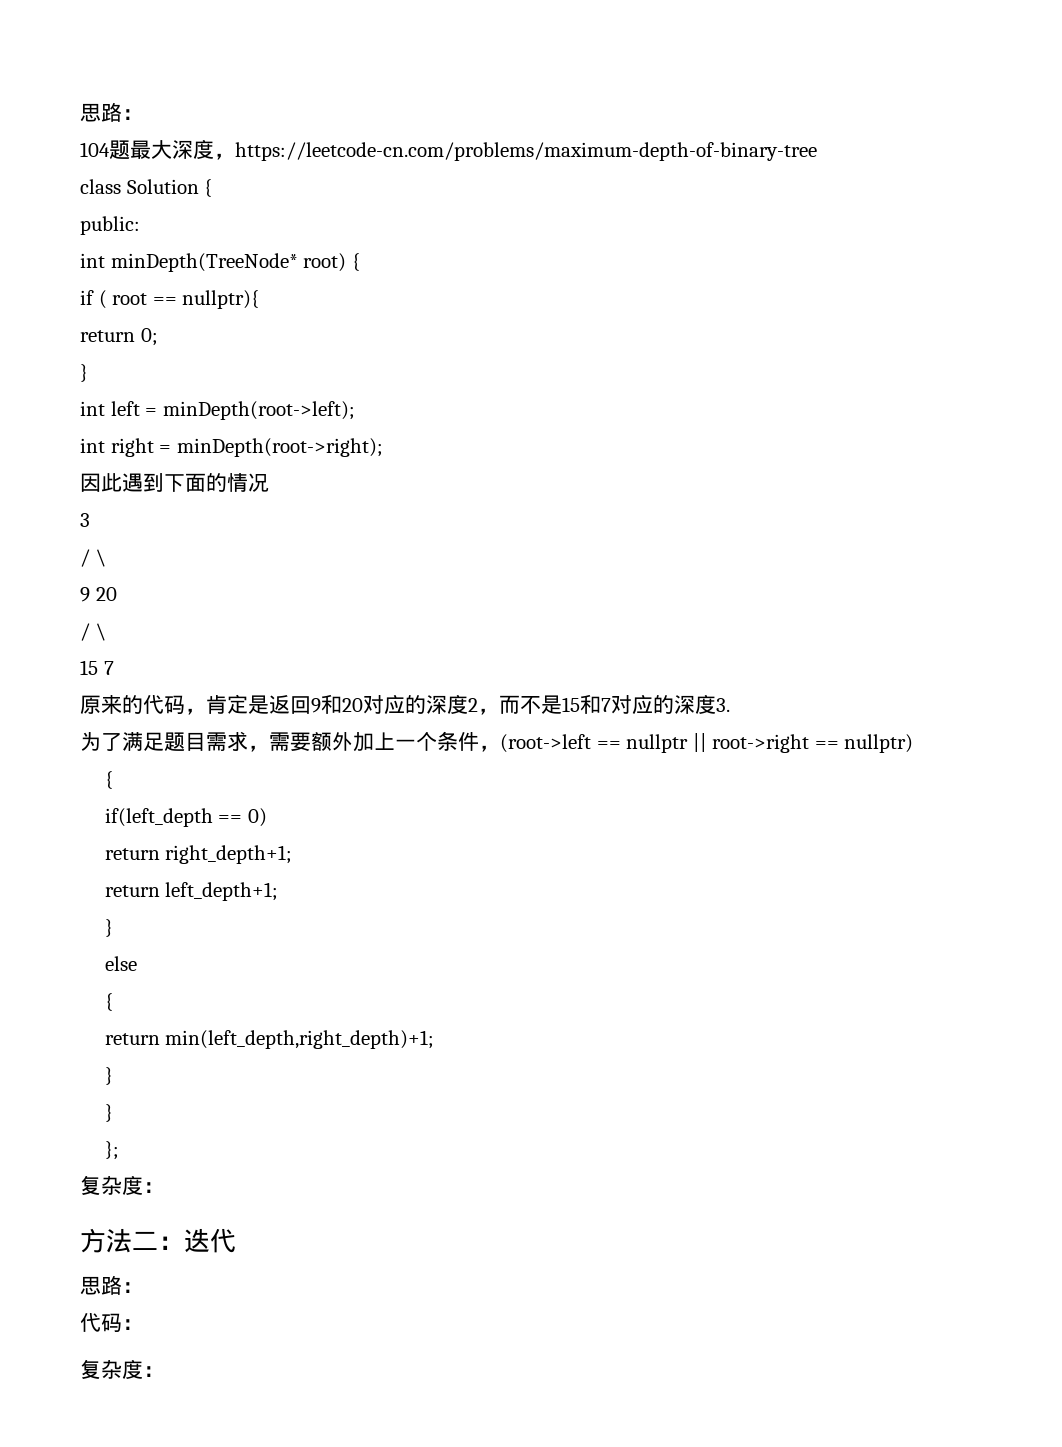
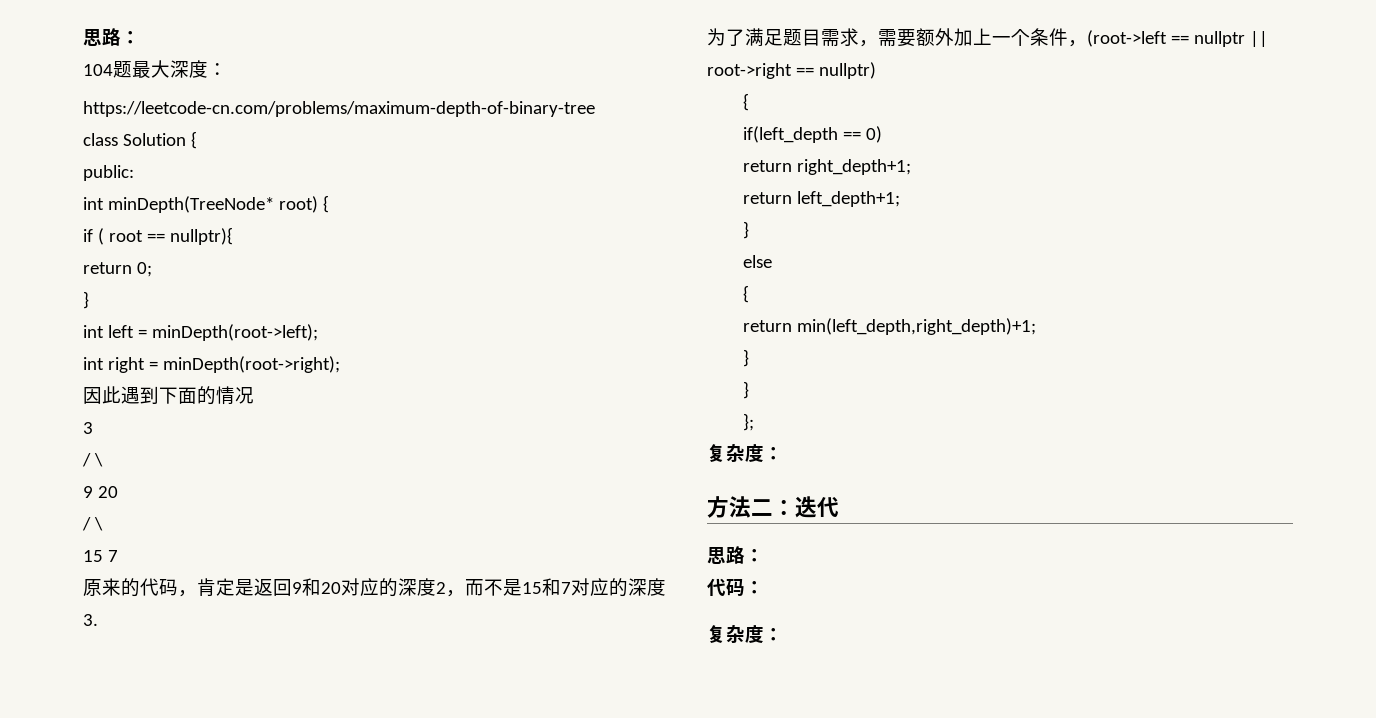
- 104题最大深度，https://leetcode-cn.com/problems/maximum-depth-of-binary-tree
+ 104题最大深度：
+ https://leetcode-cn.com/problems/maximum-depth-of-binary-tree

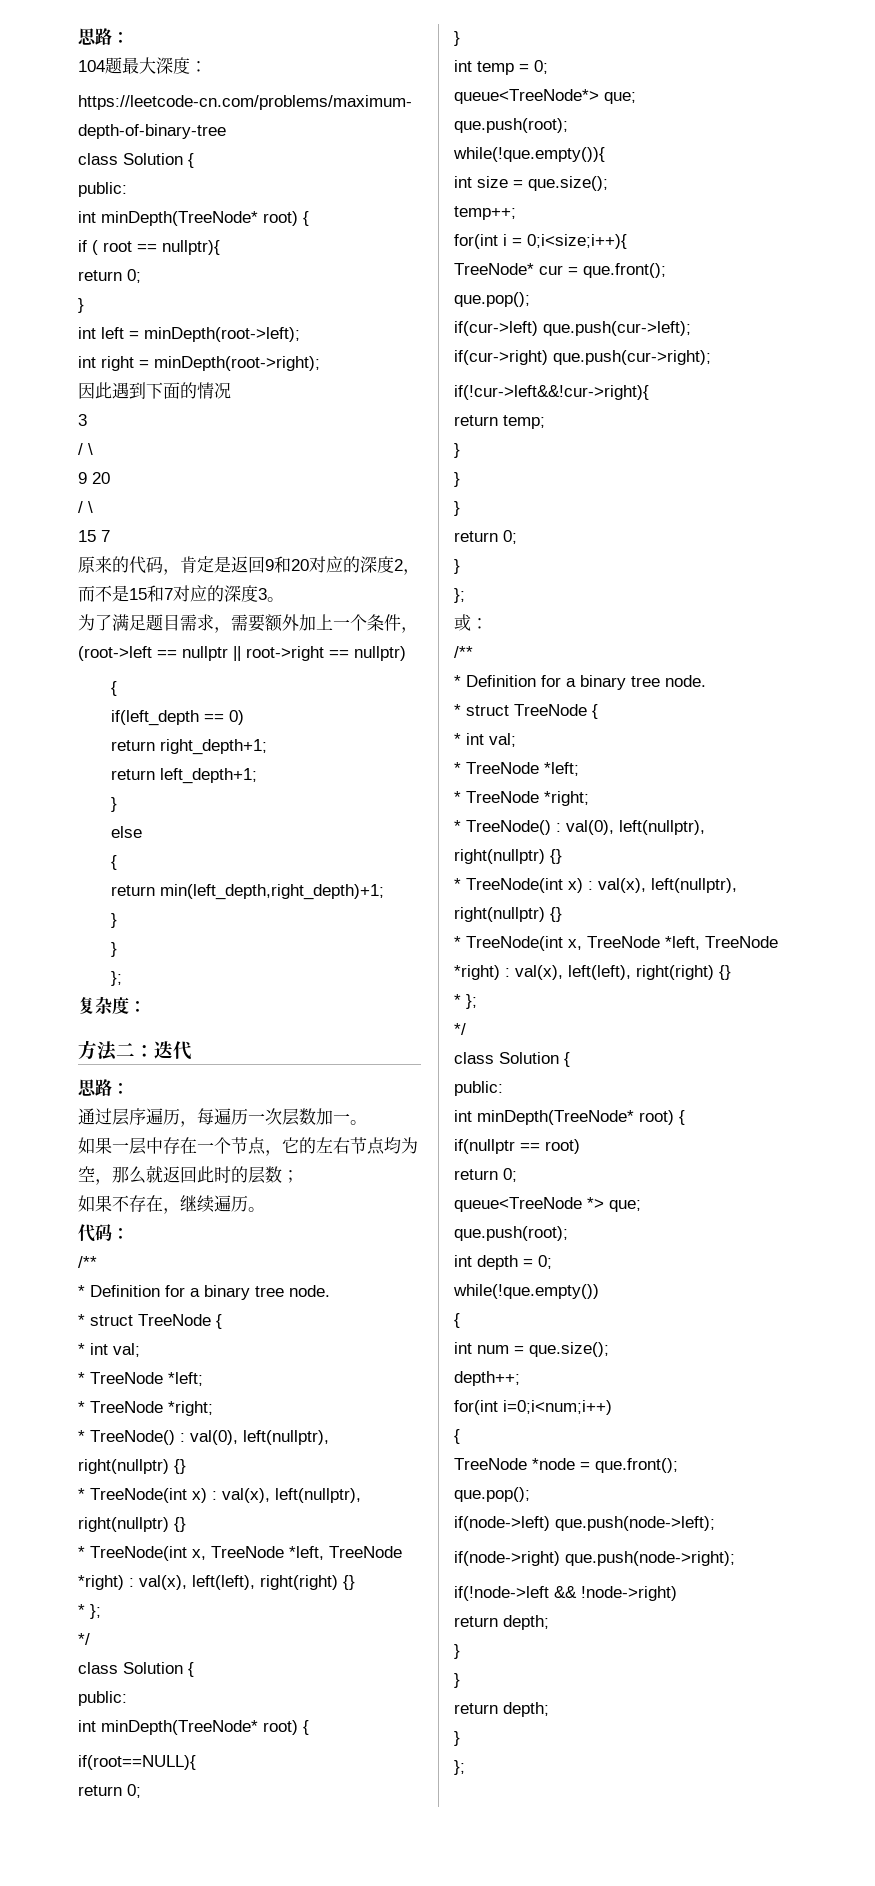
- 原来的代码，肯定是返回9和20对应的深度2，而不是15和7对应的深度3.
+ 原来的代码，肯定是返回9和20对应的深度2，而不是15和7对应的深度3。
+ 通过层序遍历，每遍历一次层数加一。
+ 如果一层中存在一个节点，它的左右节点均为空，那么就返回此时的层数；
+ 如果不存在，继续遍历。
  代码：
- 复杂度：
+ /**
+ * Definition for a binary tree node.
+ * struct TreeNode {
+ * int val;
+ * TreeNode *left;
+ * TreeNode *right;
+ * TreeNode() : val(0), left(nullptr), right(nullptr) {}
+ * TreeNode(int x) : val(x), left(nullptr), right(nullptr) {}
+ * TreeNode(int x, TreeNode *left, TreeNode *right) : val(x), left(left), right(right) {}
+ * };
+ */
+ class Solution {
+ public:
+ int minDepth(TreeNode* root) {
+ if(root==NULL){
+ return 0;
+ }
+ int temp = 0;
+ queue<TreeNode*> que;
+ que.push(root);
+ while(!que.empty()){
+ int size = que.size();
+ temp++;
+ for(int i = 0;i<size;i++){
+ TreeNode* cur = que.front();
+ que.pop();
+ if(cur->left) que.push(cur->left);
+ if(cur->right) que.push(cur->right);
+ if(!cur->left&&!cur->right){
+ return temp;
+ }
+ }
+ }
+ return 0;
+ }
+ };
+ 或：
+ /**
+ * Definition for a binary tree node.
+ * struct TreeNode {
+ * int val;
+ * TreeNode *left;
+ * TreeNode *right;
+ * TreeNode() : val(0), left(nullptr), right(nullptr) {}
+ * TreeNode(int x) : val(x), left(nullptr), right(nullptr) {}
+ * TreeNode(int x, TreeNode *left, TreeNode *right) : val(x), left(left), right(right) {}
+ * };
+ */
+ class Solution {
+ public:
+ int minDepth(TreeNode* root) {
+ if(nullptr == root)
+ return 0;
+ queue<TreeNode *> que;
+ que.push(root);
+ int depth = 0;
+ while(!que.empty())
+ {
+ int num = que.size();
+ depth++;
+ for(int i=0;i<num;i++)
+ {
+ TreeNode *node = que.front();
+ que.pop();
+ if(node->left) que.push(node->left);
+ if(node->right) que.push(node->right);
+ if(!node->left && !node->right)
+ return depth;
+ }
+ }
+ return depth;
+ }
+ };

